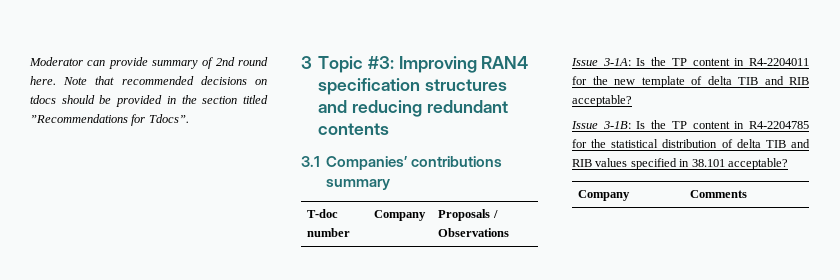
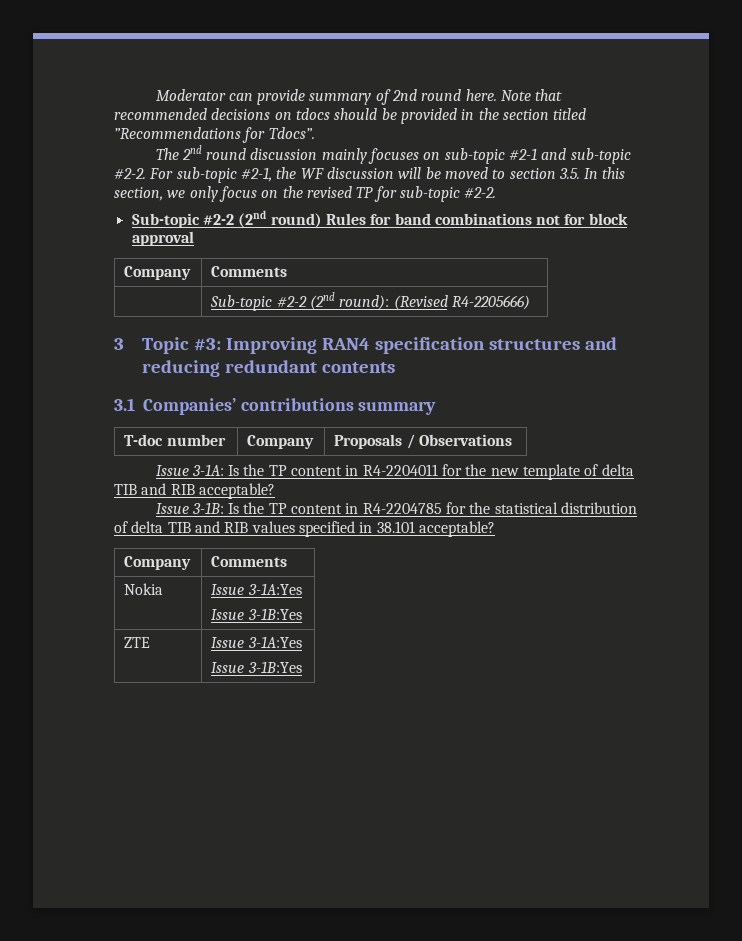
+ The 2nd round discussion mainly focuses on sub-topic #2-1 and sub-topic #2-2. For sub-topic #2-1, the WF discussion will be moved to section 3.5. In this section, we only focus on the revised TP for sub-topic #2-2.
+ Sub-topic #2-2 (2nd round) Rules for band combinations not for block approval
+ Company | Comments
+ | Sub-topic #2-2 (2nd round): (Revised R4-2205666)
+ Nokia | Issue 3-1A:Yes
+ Issue 3-1B:Yes
+ ZTE | Issue 3-1A:Yes
+ Issue 3-1B:Yes

